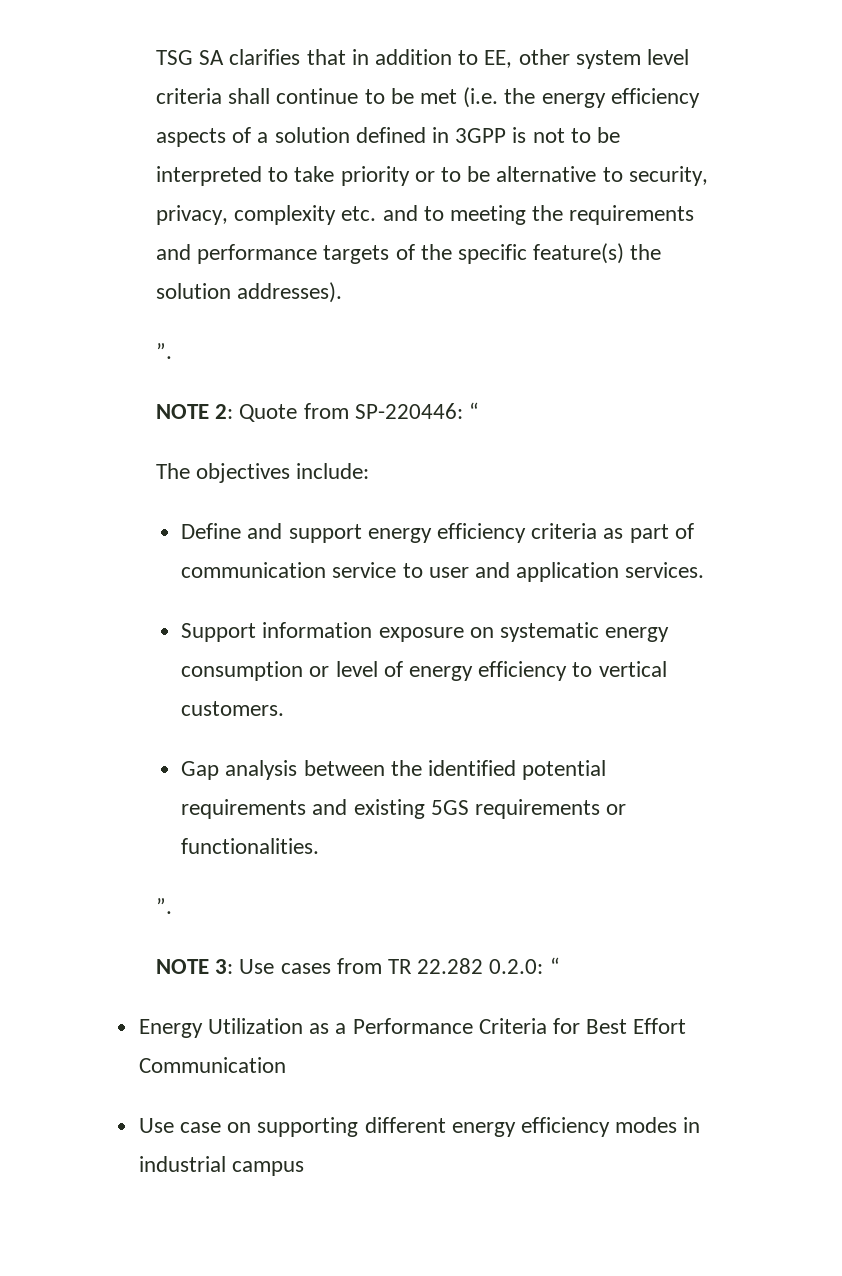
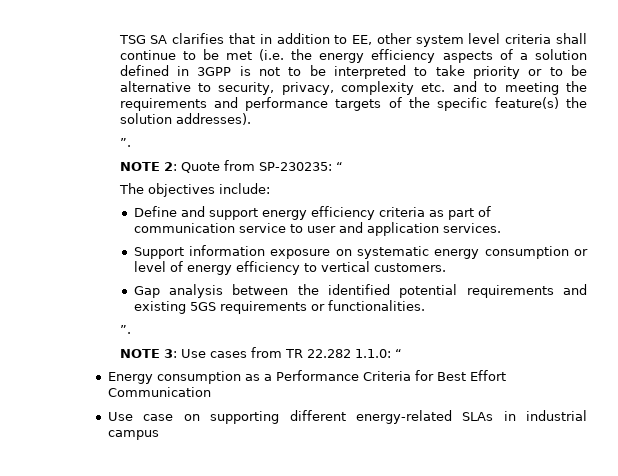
- NOTE 2: Quote from SP-220446: “
+ NOTE 2: Quote from SP-230235: “
- NOTE 3: Use cases from TR 22.282 0.2.0: “
+ NOTE 3: Use cases from TR 22.282 1.1.0: “
- Energy Utilization as a Performance Criteria for Best Effort Communication
+ Energy consumption as a Performance Criteria for Best Effort Communication
- Use case on supporting different energy efficiency modes in industrial campus
+ Use case on supporting different energy-related SLAs in industrial campus

